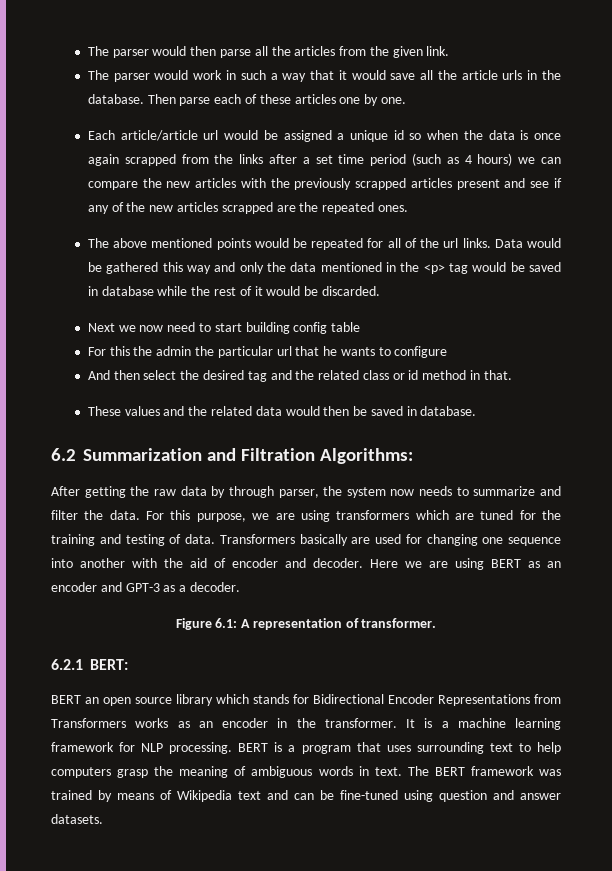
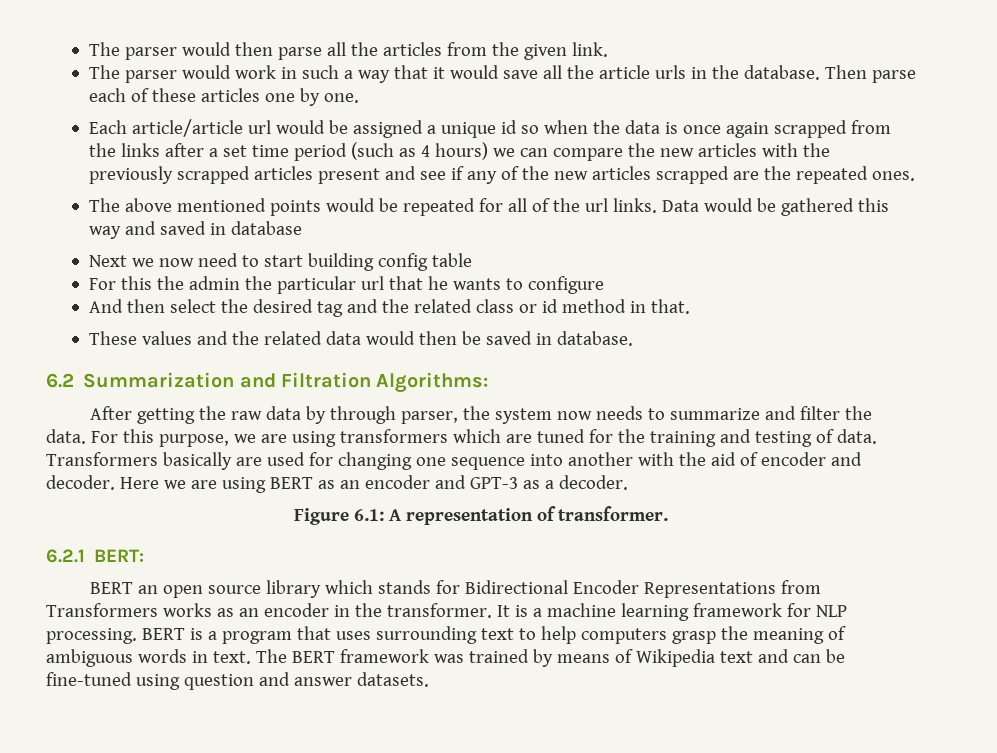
- Data would be gathered this way and only the data mentioned in the <p> tag would be saved in database while the rest of it would be discarded.
+ Data would be gathered this way and saved in database

